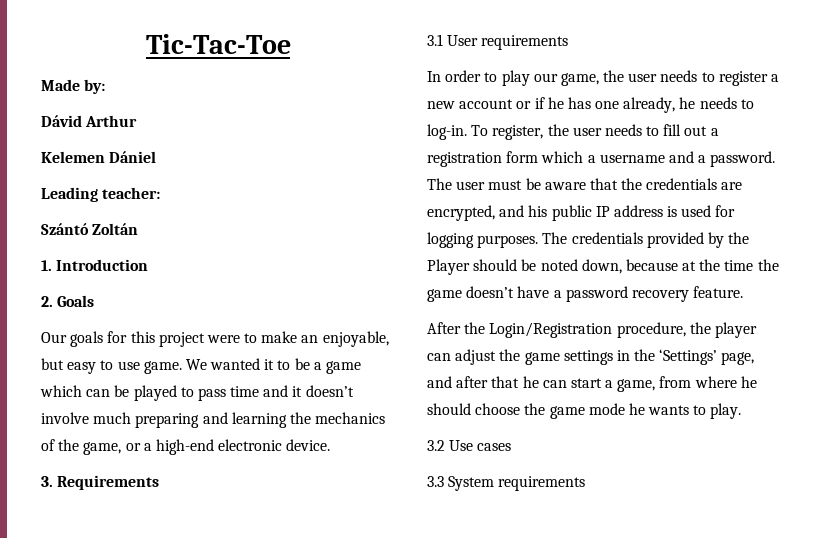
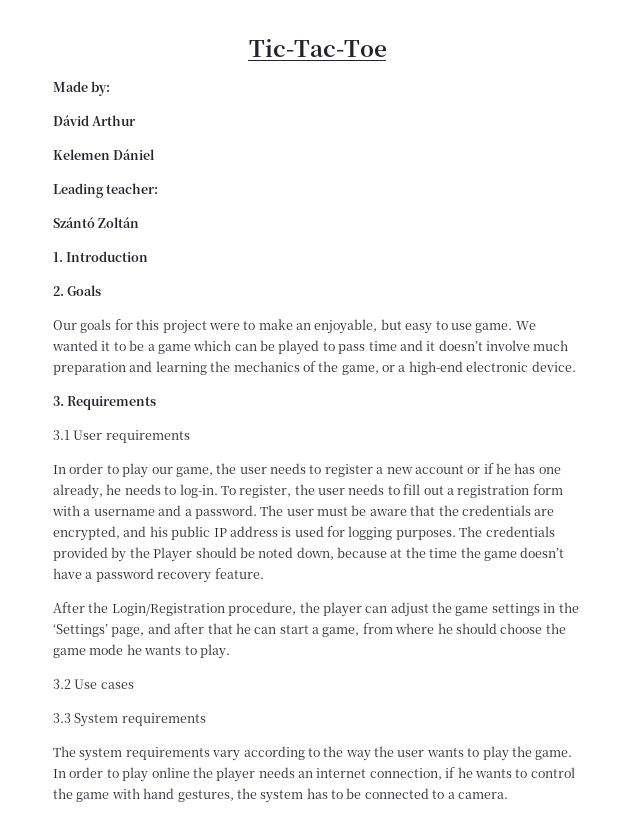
- We wanted it to be a game which can be played to pass time and it doesn’t involve much preparing and learning the mechanics of the game, or a high-end electronic device.
+ We wanted it to be a game which can be played to pass time and it doesn’t involve much preparation and learning the mechanics of the game, or a high-end electronic device.
- To register, the user needs to fill out a registration form which a username and a password.
+ To register, the user needs to fill out a registration form with a username and a password.
+ The system requirements vary according to the way the user wants to play the game. In order to play online the player needs an internet connection, if he wants to control the game with hand gestures, the system has to be connected to a camera.

